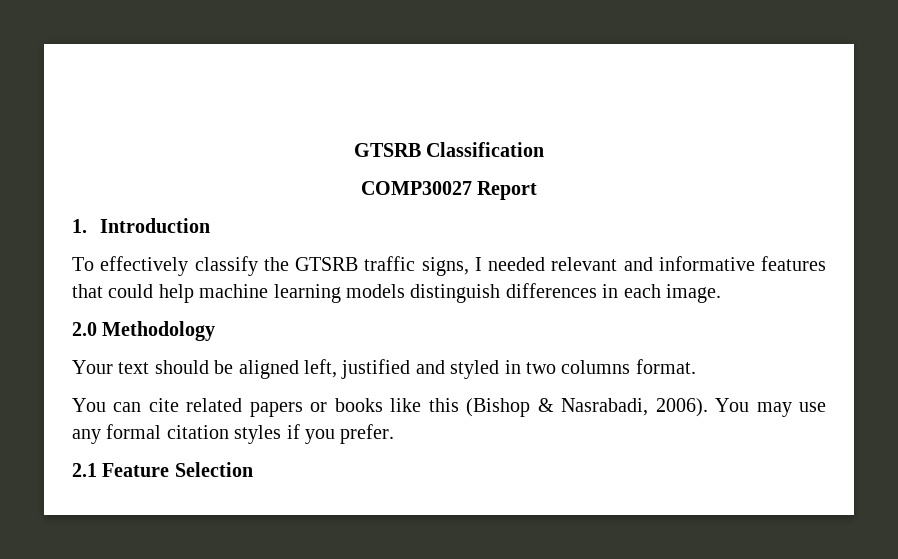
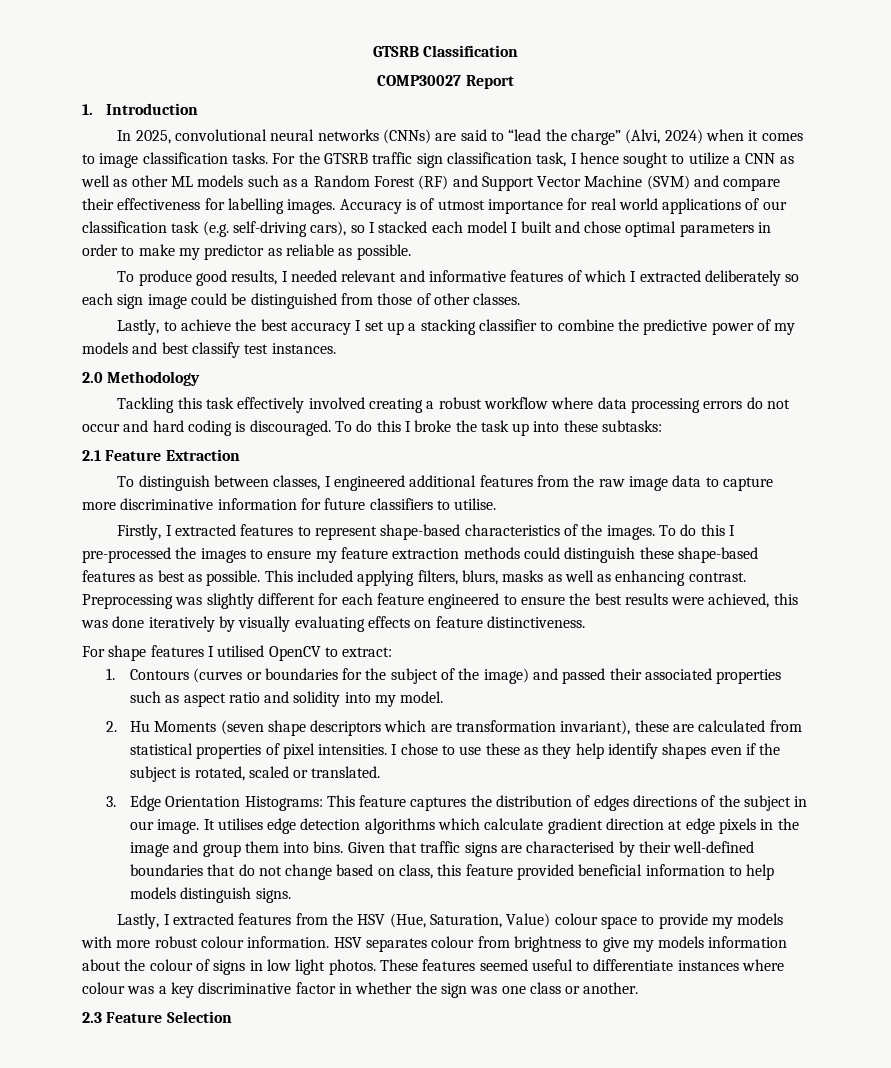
- To effectively classify the GTSRB traffic signs, I needed relevant and informative features that could help machine learning models distinguish differences in each image.
+ In 2025, convolutional neural networks (CNNs) are said to “lead the charge” (Alvi, 2024) when it comes to image classification tasks. For the GTSRB traffic sign classification task, I hence sought to utilize a CNN as well as other ML models such as a Random Forest (RF) and Support Vector Machine (SVM) and compare their effectiveness for labelling images. Accuracy is of utmost importance for real world applications of our classification task (e.g. self-driving cars), so I stacked each model I built and chose optimal parameters in order to make my predictor as reliable as possible.
+ To produce good results, I needed relevant and informative features of which I extracted deliberately so each sign image could be distinguished from those of other classes.
+ Lastly, to achieve the best accuracy I set up a stacking classifier to combine the predictive power of my models and best classify test instances.
  2.0 Methodology
- Your text should be aligned left, justified and styled in two columns format.
- You can cite related papers or books like this (Bishop & Nasrabadi, 2006). You may use any formal citation styles if you prefer.
- 2.1 Feature Selection
+ Tackling this task effectively involved creating a robust workflow where data processing errors do not occur and hard coding is discouraged. To do this I broke the task up into these subtasks:
+ 2.1 Feature Extraction
+ To distinguish between classes, I engineered additional features from the raw image data to capture more discriminative information for future classifiers to utilise.
+ Firstly, I extracted features to represent shape-based characteristics of the images. To do this I pre-processed the images to ensure my feature extraction methods could distinguish these shape-based features as best as possible. This included applying filters, blurs, masks as well as enhancing contrast. Preprocessing was slightly different for each feature engineered to ensure the best results were achieved, this was done iteratively by visually evaluating effects on feature distinctiveness.
+ For shape features I utilised OpenCV to extract:
+ 1. Contours (curves or boundaries for the subject of the image) and passed their associated properties such as aspect ratio and solidity into my model.
+ 2. Hu Moments (seven shape descriptors which are transformation invariant), these are calculated from statistical properties of pixel intensities. I chose to use these as they help identify shapes even if the subject is rotated, scaled or translated.
+ 3. Edge Orientation Histograms: This feature captures the distribution of edges directions of the subject in our image. It utilises edge detection algorithms which calculate gradient direction at edge pixels in the image and group them into bins. Given that traffic signs are characterised by their well-defined boundaries that do not change based on class, this feature provided beneficial information to help models distinguish signs.
+ Lastly, I extracted features from the HSV (Hue, Saturation, Value) colour space to provide my models with more robust colour information. HSV separates colour from brightness to give my models information about the colour of signs in low light photos. These features seemed useful to differentiate instances where colour was a key discriminative factor in whether the sign was one class or another.
+ 2.3 Feature Selection

